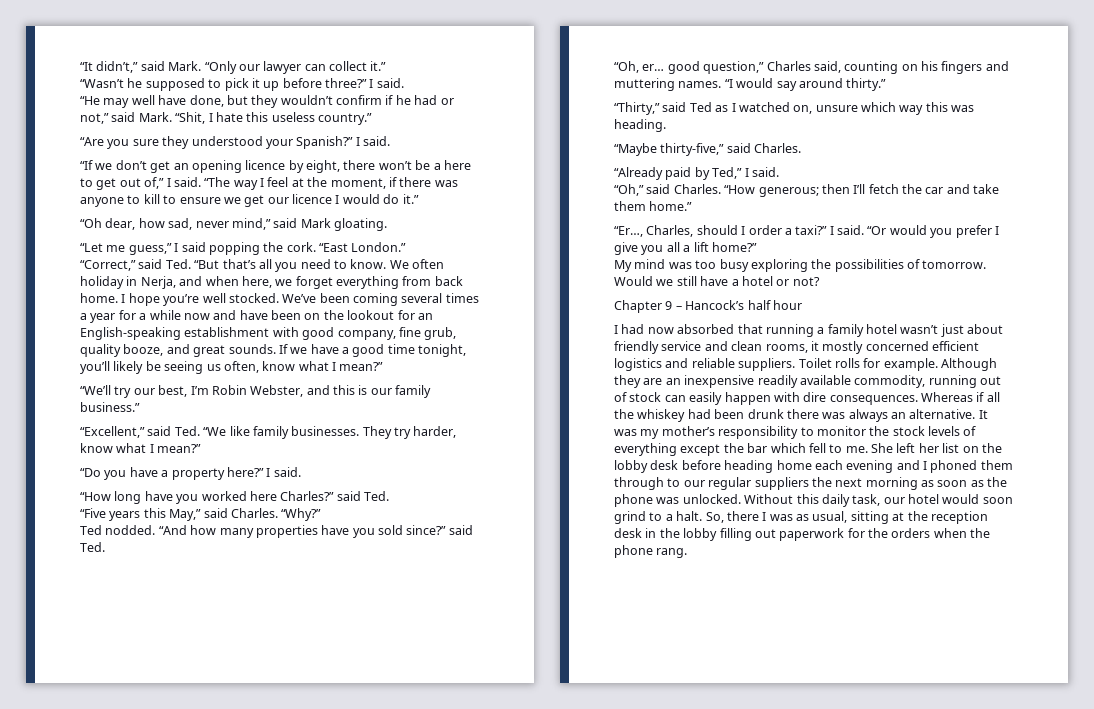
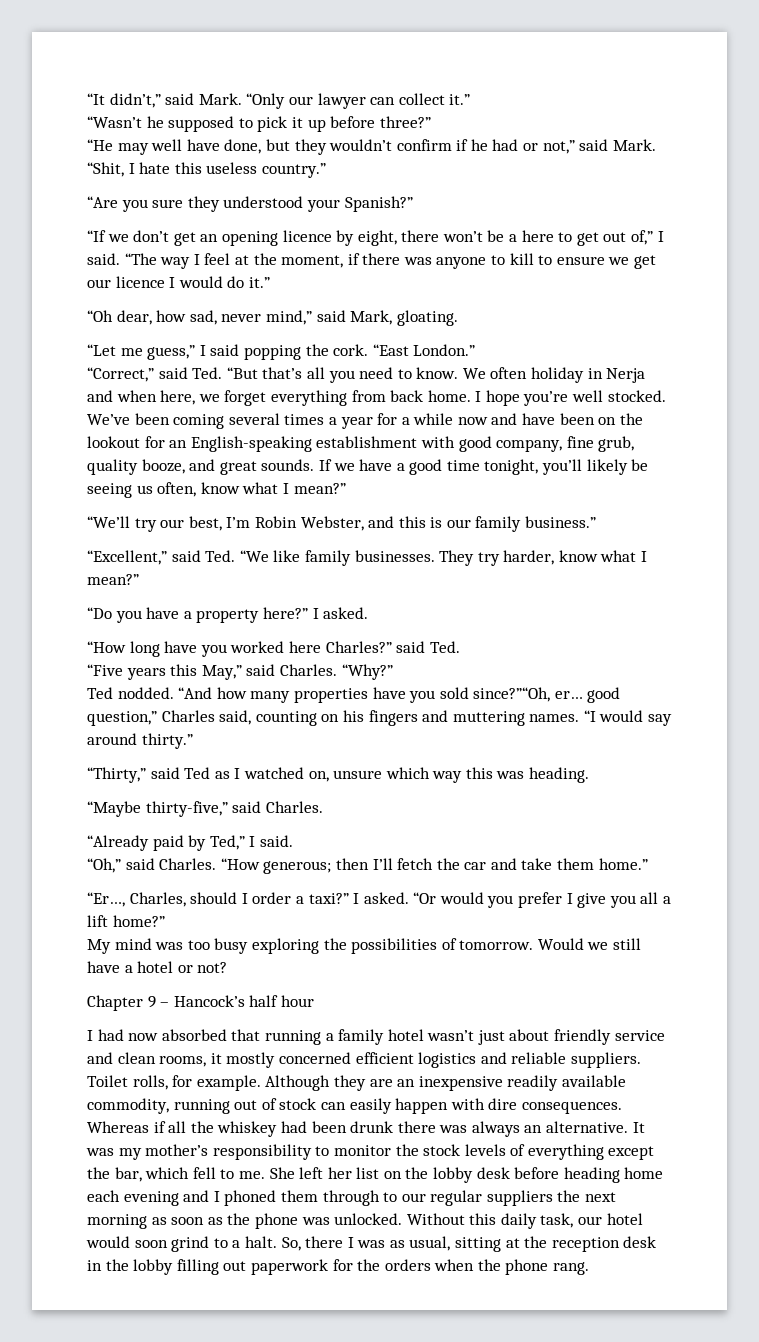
- “Wasn’t he supposed to pick it up before three?” I said.
+ “Wasn’t he supposed to pick it up before three?”
- “Are you sure they understood your Spanish?” I said.
+ “Are you sure they understood your Spanish?”
- “Oh dear, how sad, never mind,” said Mark gloating.
+ “Oh dear, how sad, never mind,” said Mark, gloating.
- We often holiday in Nerja, and when here, we forget everything from back home.
+ We often holiday in Nerja and when here, we forget everything from back home.
- “Do you have a property here?” I said.
+ “Do you have a property here?” I asked.
- “And how many properties have you sold since?” said Ted.
- “Oh, er… good question,” Charles said, counting on his fingers and muttering names.
+ “And how many properties have you sold since?”“Oh, er… good question,” Charles said, counting on his fingers and muttering names.
- “Er…, Charles, should I order a taxi?” I said.
+ “Er…, Charles, should I order a taxi?” I asked.
- Toilet rolls for example.
+ Toilet rolls, for example.
- It was my mother’s responsibility to monitor the stock levels of everything except the bar which fell to me.
+ It was my mother’s responsibility to monitor the stock levels of everything except the bar, which fell to me.

